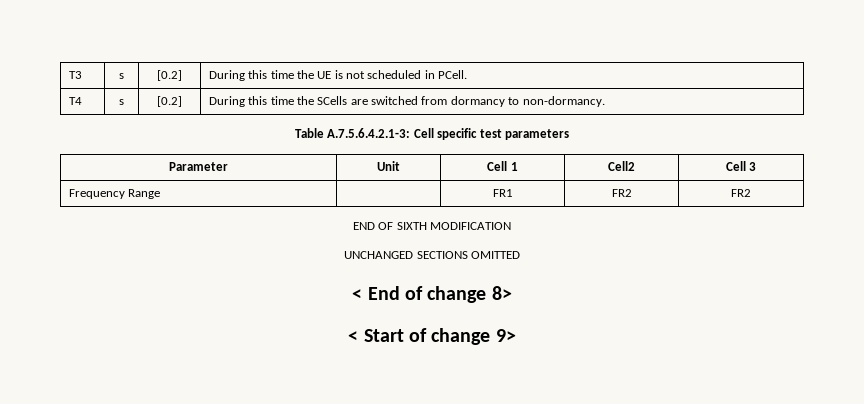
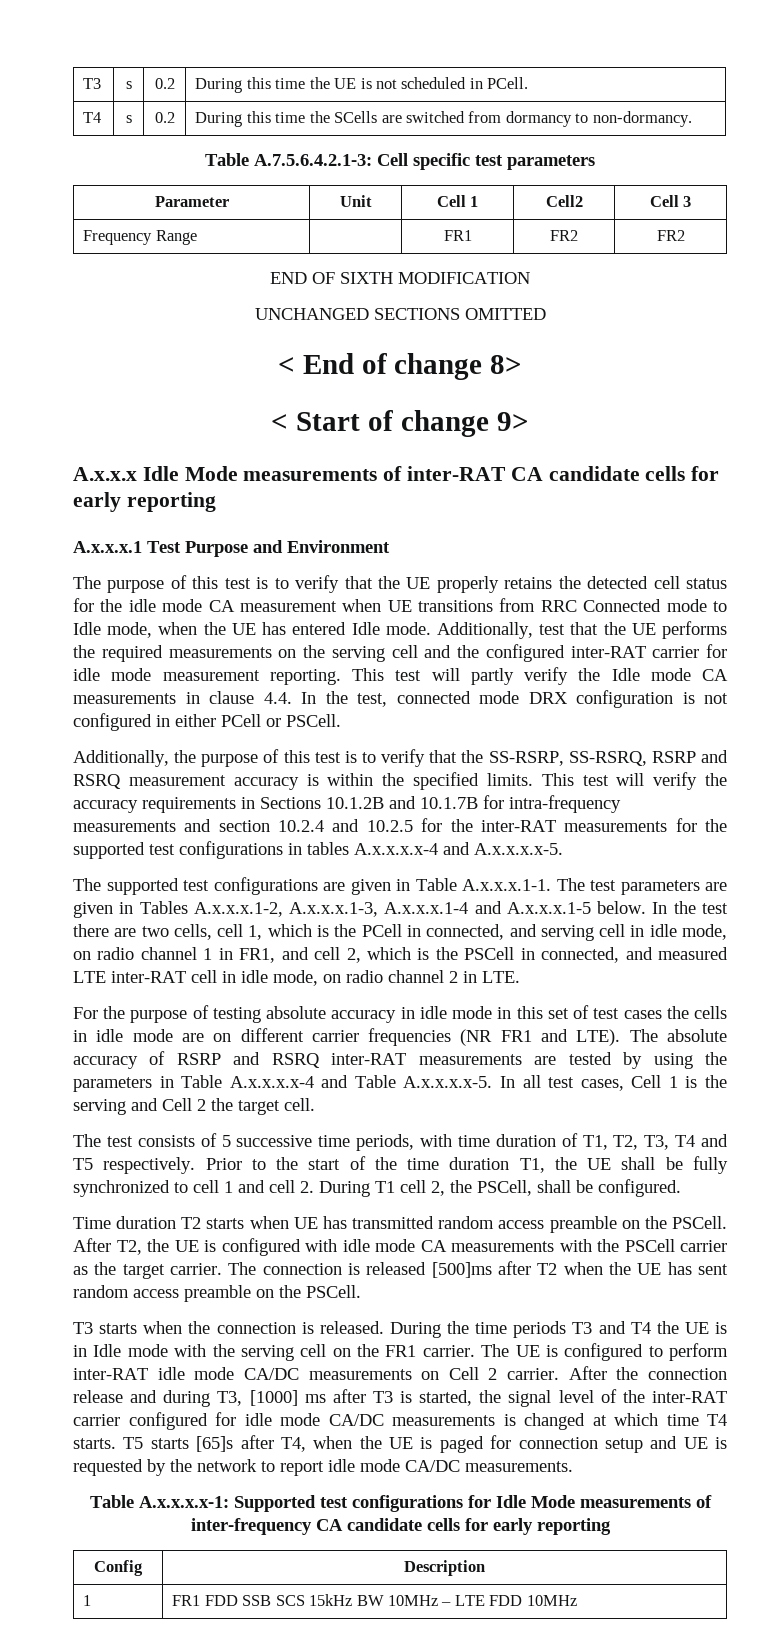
- T3 | s | [0.2] | During this time the UE is not scheduled in PCell.
+ T3 | s | 0.2 | During this time the UE is not scheduled in PCell.
- T4 | s | [0.2] | During this time the SCells are switched from dormancy to non-dormancy.
+ T4 | s | 0.2 | During this time the SCells are switched from dormancy to non-dormancy.
+ A.x.x.x Idle Mode measurements of inter-RAT CA candidate cells for early reporting
+ A.x.x.x.1 Test Purpose and Environment
+ The purpose of this test is to verify that the UE properly retains the detected cell status for the idle mode CA measurement when UE transitions from RRC Connected mode to Idle mode, when the UE has entered Idle mode. Additionally, test that the UE performs the required measurements on the serving cell and the configured inter-RAT carrier for idle mode measurement reporting. This test will partly verify the Idle mode CA measurements in clause 4.4. In the test, connected mode DRX configuration is not configured in either PCell or PSCell.
+ Additionally, the purpose of this test is to verify that the SS-RSRP, SS-RSRQ, RSRP and RSRQ measurement accuracy is within the specified limits. This test will verify the accuracy requirements in Sections 10.1.2B and 10.1.7B for intra-frequency measurements and section 10.2.4 and 10.2.5 for the inter-RAT measurements for the supported test configurations in tables A.x.x.x.x-4 and A.x.x.x.x-5.
+ The supported test configurations are given in Table A.x.x.x.1-1. The test parameters are given in Tables A.x.x.x.1-2, A.x.x.x.1-3, A.x.x.x.1-4 and A.x.x.x.1-5 below. In the test there are two cells, cell 1, which is the PCell in connected, and serving cell in idle mode, on radio channel 1 in FR1, and cell 2, which is the PSCell in connected, and measured LTE inter-RAT cell in idle mode, on radio channel 2 in LTE.
+ For the purpose of testing absolute accuracy in idle mode in this set of test cases the cells in idle mode are on different carrier frequencies (NR FR1 and LTE). The absolute accuracy of RSRP and RSRQ inter-RAT measurements are tested by using the parameters in Table A.x.x.x.x-4 and Table A.x.x.x.x-5. In all test cases, Cell 1 is the serving and Cell 2 the target cell.
+ The test consists of 5 successive time periods, with time duration of T1, T2, T3, T4 and T5 respectively. Prior to the start of the time duration T1, the UE shall be fully synchronized to cell 1 and cell 2. During T1 cell 2, the PSCell, shall be configured.
+ Time duration T2 starts when UE has transmitted random access preamble on the PSCell. After T2, the UE is configured with idle mode CA measurements with the PSCell carrier as the target carrier. The connection is released [500]ms after T2 when the UE has sent random access preamble on the PSCell.
+ T3 starts when the connection is released. During the time periods T3 and T4 the UE is in Idle mode with the serving cell on the FR1 carrier. The UE is configured to perform inter-RAT idle mode CA/DC measurements on Cell 2 carrier. After the connection release and during T3, [1000] ms after T3 is started, the signal level of the inter-RAT carrier configured for idle mode CA/DC measurements is changed at which time T4 starts. T5 starts [65]s after T4, when the UE is paged for connection setup and UE is requested by the network to report idle mode CA/DC measurements.
+ Table A.x.x.x.x-1: Supported test configurations for Idle Mode measurements of inter-frequency CA candidate cells for early reporting
+ Config | Description
+ 1 | FR1 FDD SSB SCS 15kHz BW 10MHz – LTE FDD 10MHz

